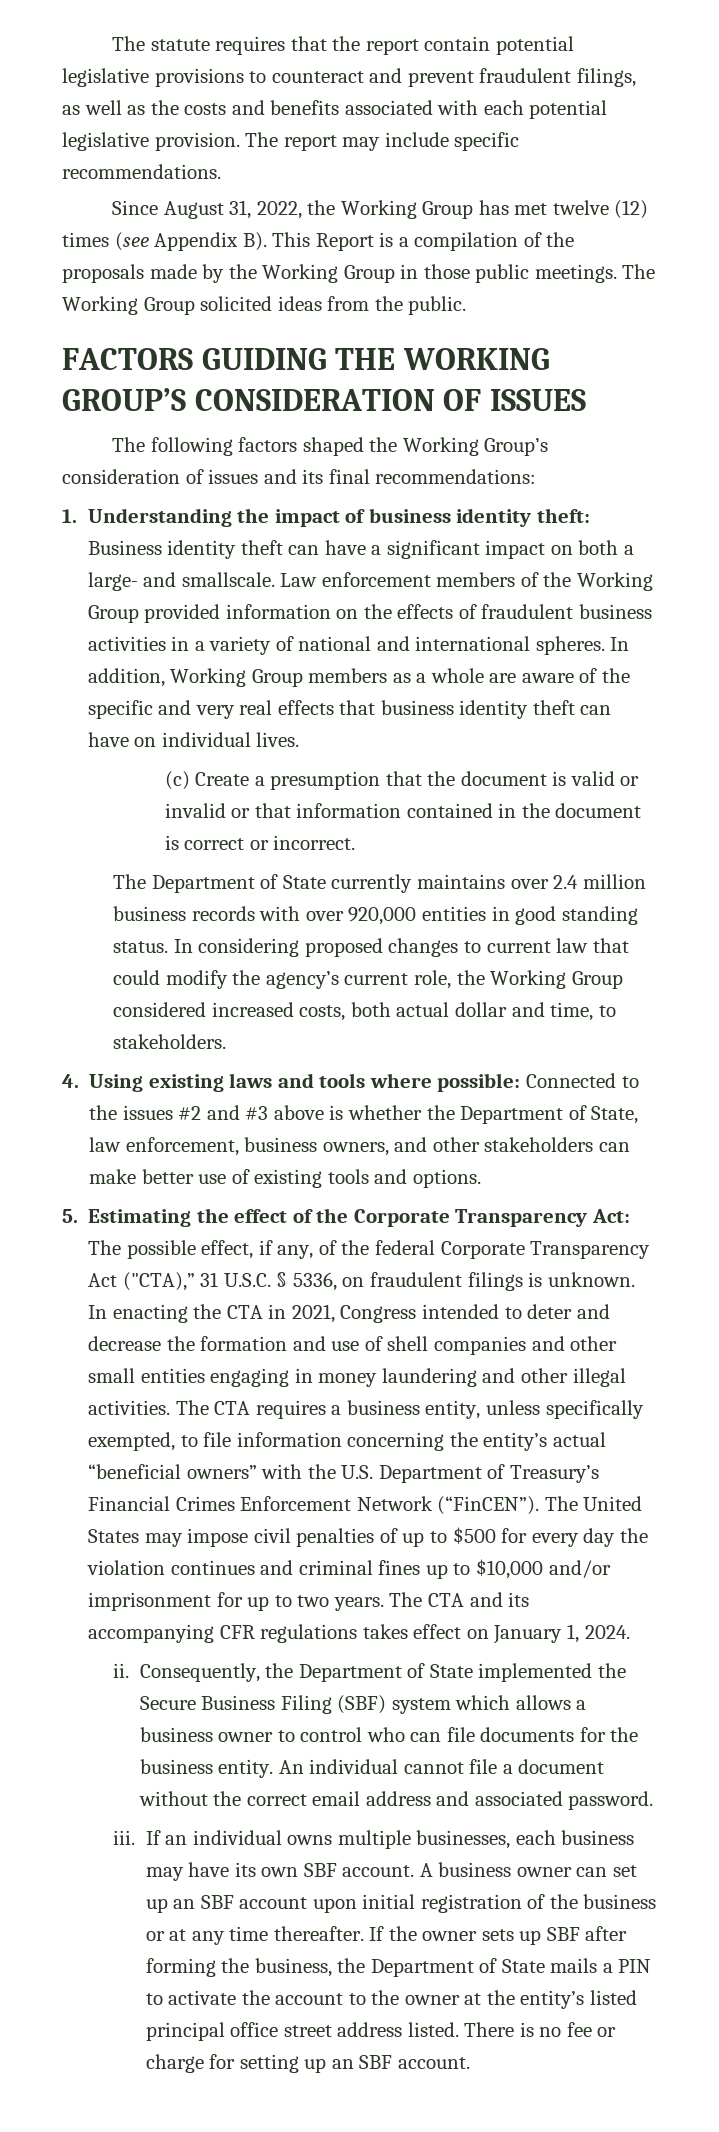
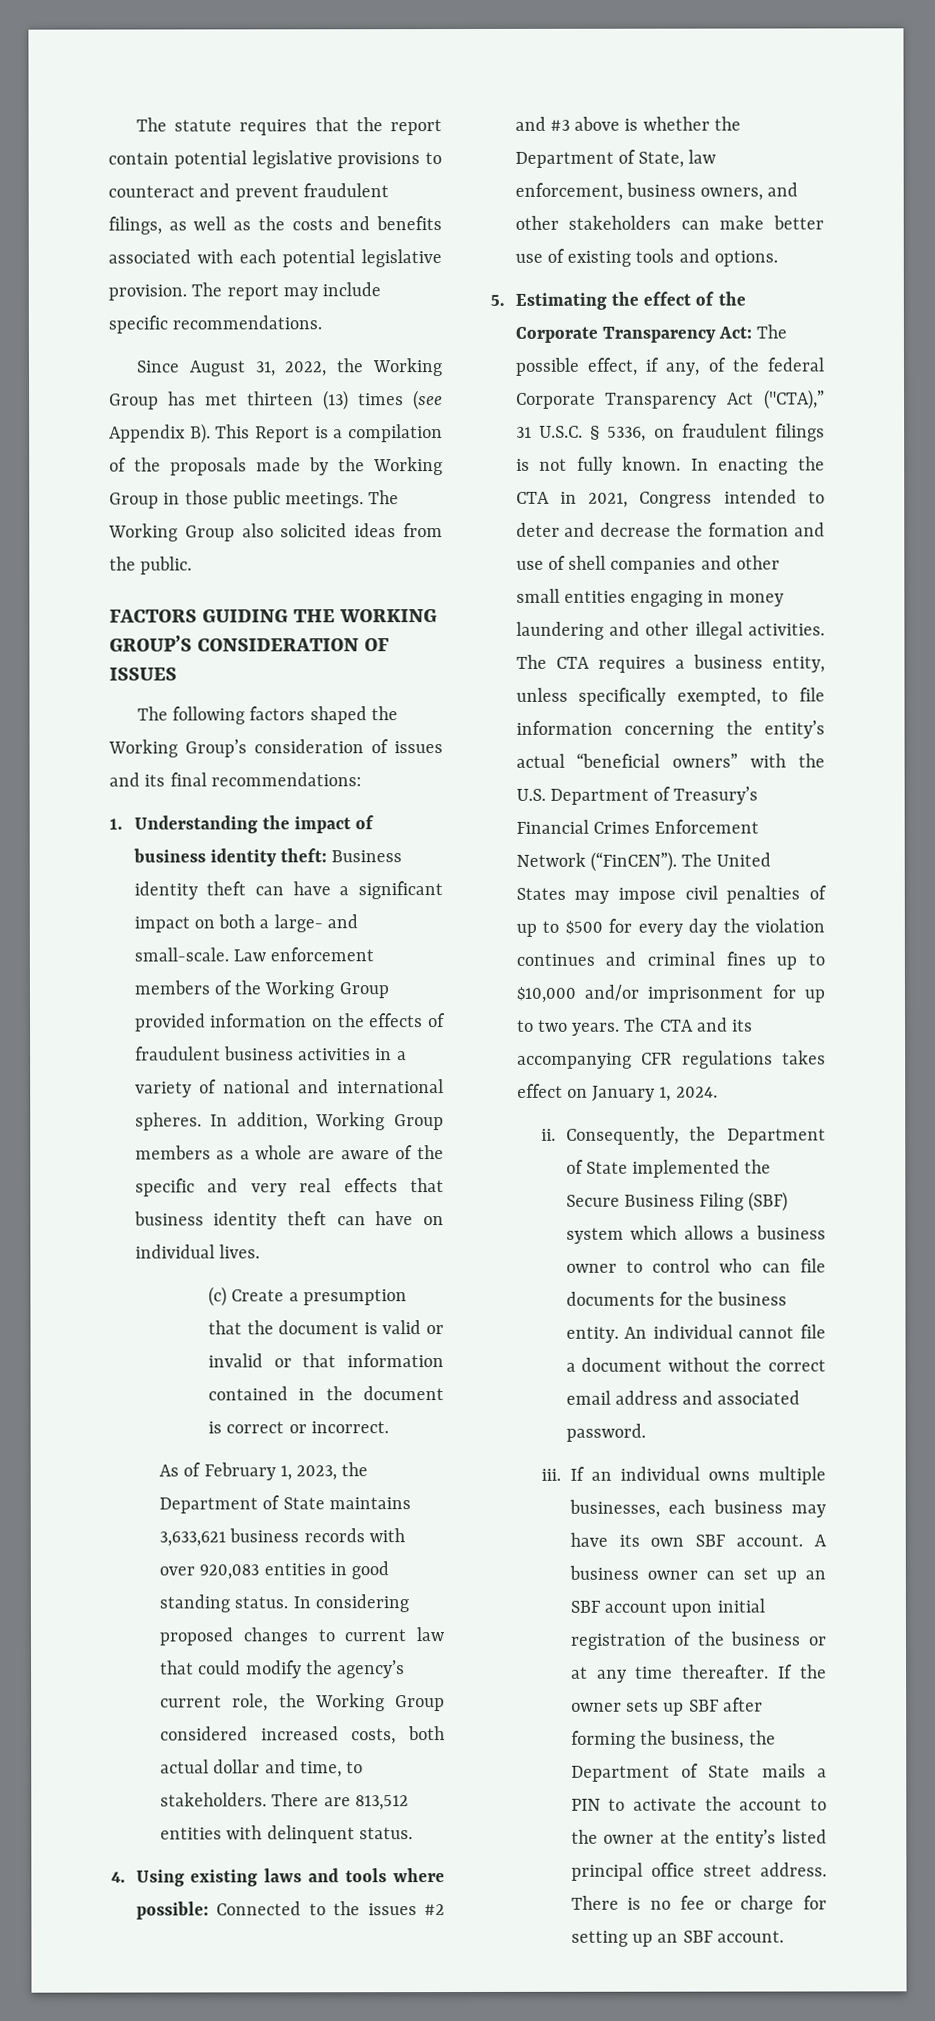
- Since August 31, 2022, the Working Group has met twelve (12) times (see Appendix B). This Report is a compilation of the proposals made by the Working Group in those public meetings.
+ Since August 31, 2022, the Working Group has met thirteen (13) times (see Appendix B). This Report is a compilation of the proposals made by the Working Group in those public meetings.
- The Working Group solicited ideas from the public.
+ The Working Group also solicited ideas from the public.
- 1. Understanding the impact of business identity theft: Business identity theft can have a significant impact on both a large- and smallscale.
+ 1. Understanding the impact of business identity theft: Business identity theft can have a significant impact on both a large- and small-scale.
- The Department of State currently maintains over 2.4 million business records with over 920,000 entities in good standing status.
+ As of February 1, 2023, the Department of State maintains 3,633,621 business records with over 920,083 entities in good standing status.
+ There are 813,512 entities with delinquent status.
- 5. Estimating the effect of the Corporate Transparency Act: The possible effect, if any, of the federal Corporate Transparency Act ("CTA),” 31 U.S.C. § 5336, on fraudulent filings is unknown.
+ 5. Estimating the effect of the Corporate Transparency Act: The possible effect, if any, of the federal Corporate Transparency Act ("CTA),” 31 U.S.C. § 5336, on fraudulent filings is not fully known.
- If the owner sets up SBF after forming the business, the Department of State mails a PIN to activate the account to the owner at the entity’s listed principal office street address listed.
+ If the owner sets up SBF after forming the business, the Department of State mails a PIN to activate the account to the owner at the entity’s listed principal office street address.

